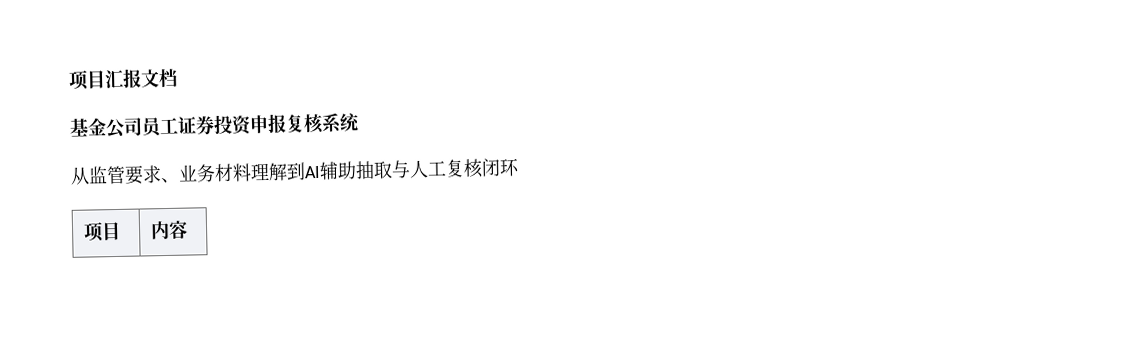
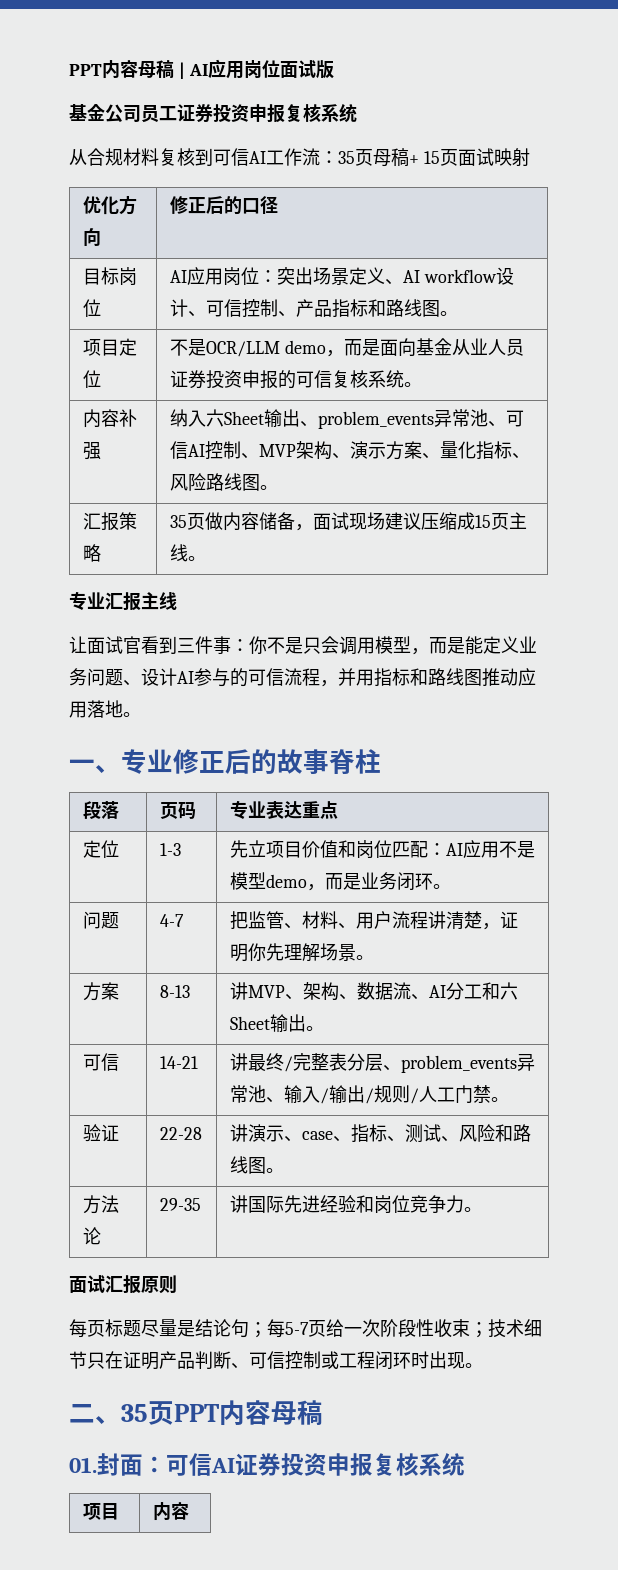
- 项目汇报文档
+ PPT内容母稿 | AI应用岗位面试版
- 从监管要求、业务材料理解到AI辅助抽取与人工复核闭环
+ 从合规材料复核到可信AI工作流：35页母稿+ 15页面试映射
+ 优化方向 | 修正后的口径
+ 目标岗位 | AI应用岗位：突出场景定义、AI workflow设计、可信控制、产品指标和路线图。
+ 项目定位 | 不是OCR/LLM demo，而是面向基金从业人员证券投资申报的可信复核系统。
+ 内容补强 | 纳入六Sheet输出、problem_events异常池、可信AI控制、MVP架构、演示方案、量化指标、风险路线图。
+ 汇报策略 | 35页做内容储备，面试现场建议压缩成15页主线。
+ 专业汇报主线
+ 让面试官看到三件事：你不是只会调用模型，而是能定义业务问题、设计AI参与的可信流程，并用指标和路线图推动应用落地。
+ 一、专业修正后的故事脊柱
+ 段落 | 页码 | 专业表达重点
+ 定位 | 1-3 | 先立项目价值和岗位匹配：AI应用不是模型demo，而是业务闭环。
+ 问题 | 4-7 | 把监管、材料、用户流程讲清楚，证明你先理解场景。
+ 方案 | 8-13 | 讲MVP、架构、数据流、AI分工和六Sheet输出。
+ 可信 | 14-21 | 讲最终/完整表分层、problem_events异常池、输入/输出/规则/人工门禁。
+ 验证 | 22-28 | 讲演示、case、指标、测试、风险和路线图。
+ 方法论 | 29-35 | 讲国际先进经验和岗位竞争力。
+ 面试汇报原则
+ 每页标题尽量是结论句；每5-7页给一次阶段性收束；技术细节只在证明产品判断、可信控制或工程闭环时出现。
+ 二、35页PPT内容母稿
+ 01.封面：可信AI证券投资申报复核系统

